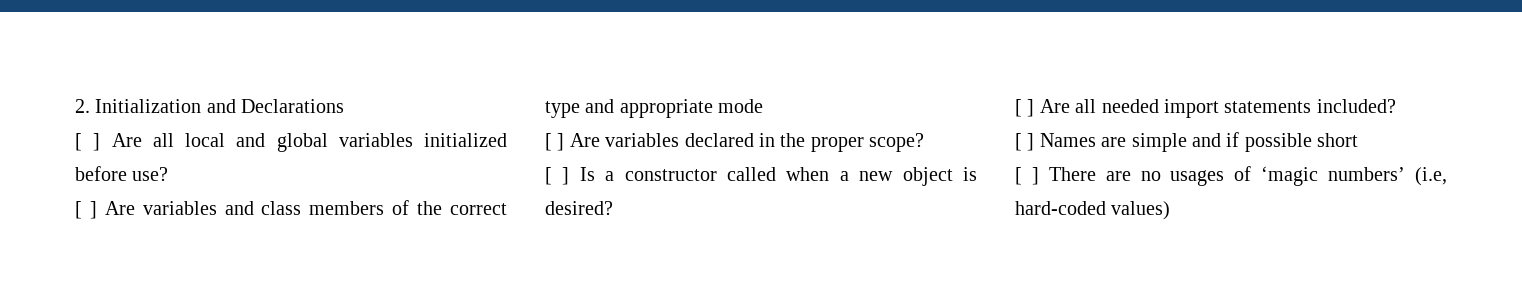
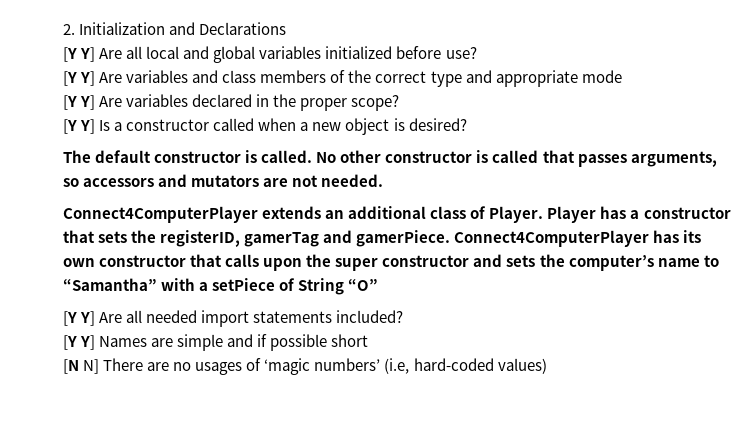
- [ ] Are all local and global variables initialized before use?
+ [Y Y] Are all local and global variables initialized before use?
- [ ] Are variables and class members of the correct type and appropriate mode
+ [Y Y] Are variables and class members of the correct type and appropriate mode
- [ ] Are variables declared in the proper scope?
+ [Y Y] Are variables declared in the proper scope?
- [ ] Is a constructor called when a new object is desired?
+ [Y Y] Is a constructor called when a new object is desired?
- [ ] Are all needed import statements included?
+ The default constructor is called. No other constructor is called that passes arguments, so accessors and mutators are not needed.
+ Connect4ComputerPlayer extends an additional class of Player. Player has a constructor that sets the registerID, gamerTag and gamerPiece. Connect4ComputerPlayer has its own constructor that calls upon the super constructor and sets the computer’s name to “Samantha” with a setPiece of String “O”
+ [Y Y] Are all needed import statements included?
- [ ] Names are simple and if possible short
+ [Y Y] Names are simple and if possible short
- [ ] There are no usages of ‘magic numbers’ (i.e, hard-coded values)
+ [N N] There are no usages of ‘magic numbers’ (i.e, hard-coded values)

